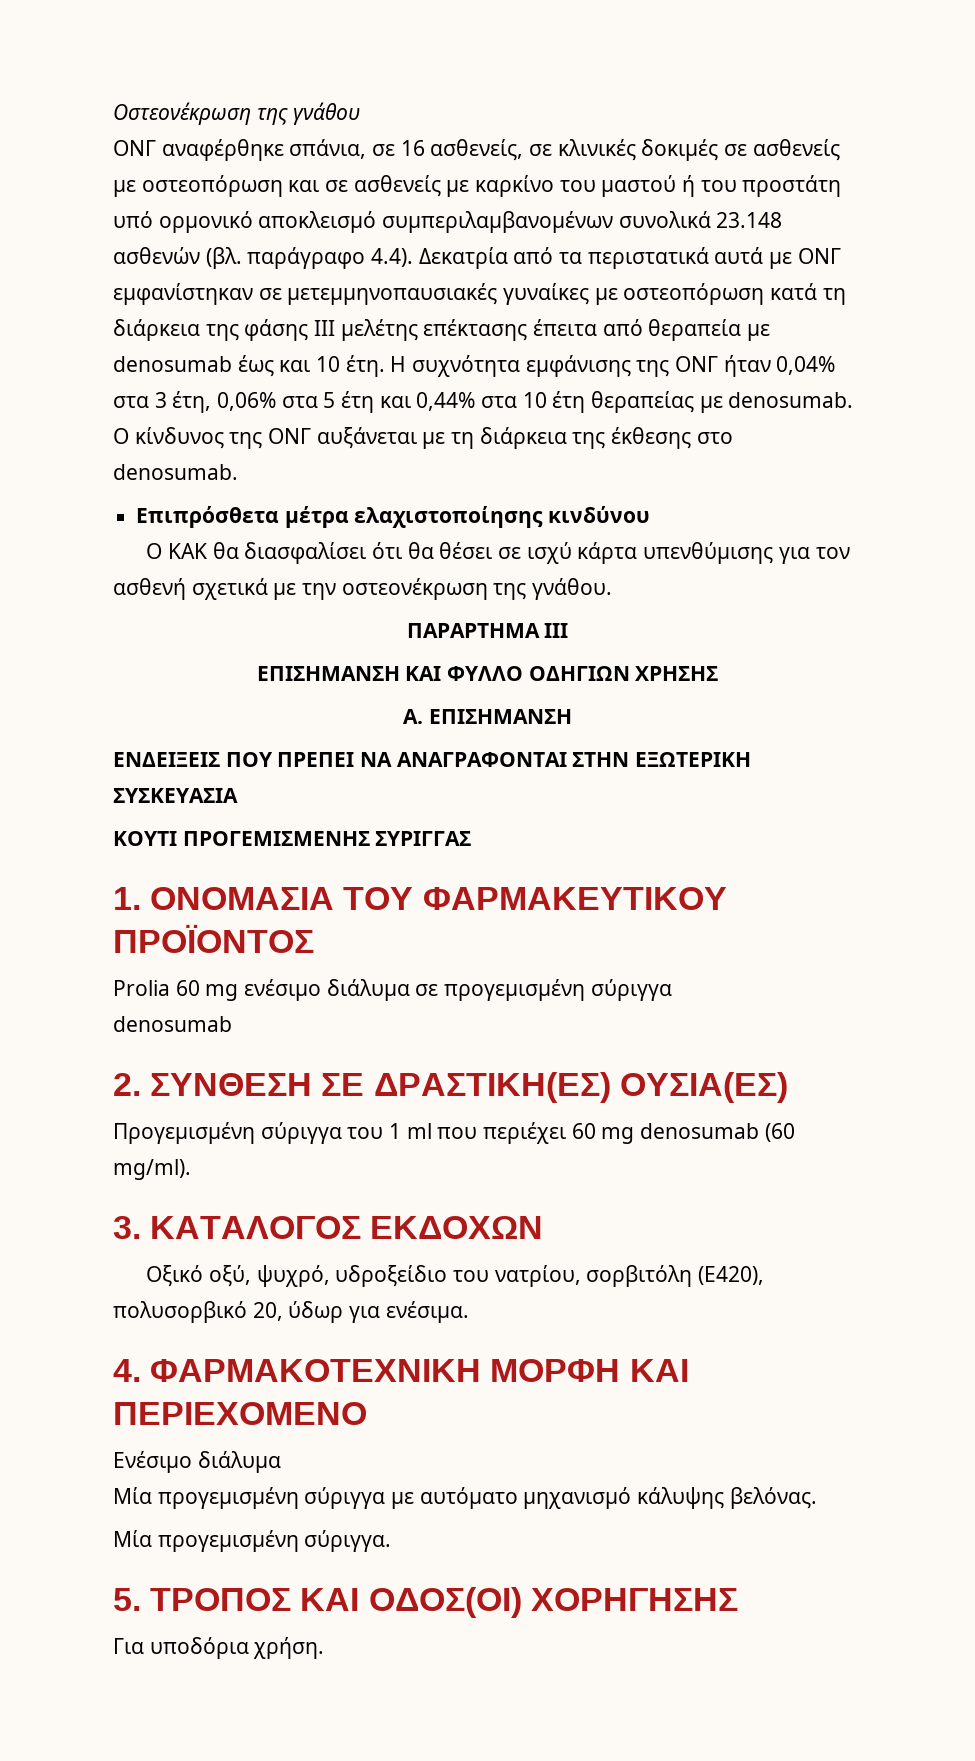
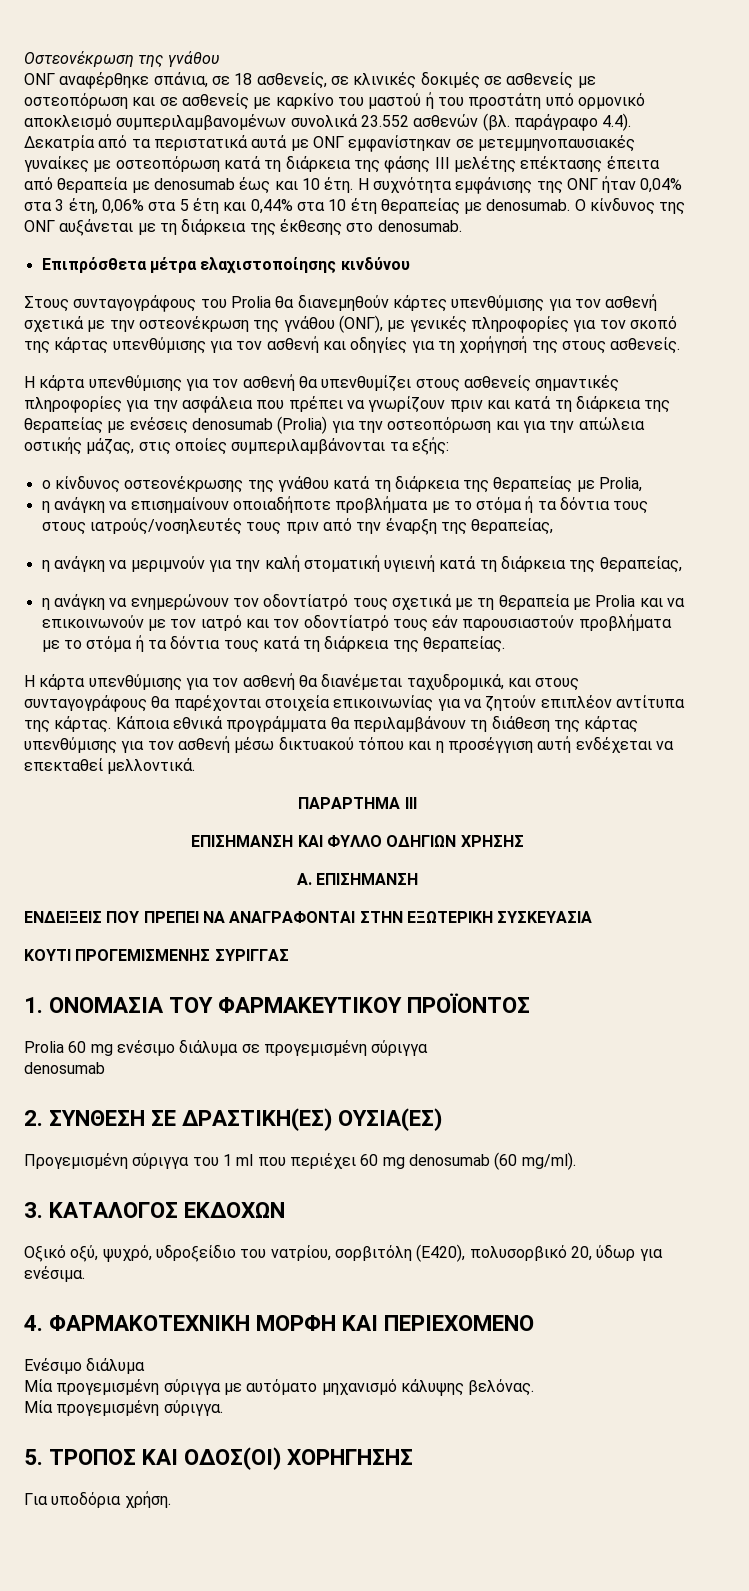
- ΟΝΓ αναφέρθηκε σπάνια, σε 16 ασθενείς, σε κλινικές δοκιμές σε ασθενείς με οστεοπόρωση και σε ασθενείς με καρκίνο του μαστού ή του προστάτη υπό ορμονικό αποκλεισμό συμπεριλαμβανομένων συνολικά 23.148 ασθενών (βλ. παράγραφο 4.4). Δεκατρία από τα περιστατικά αυτά με ΟΝΓ εμφανίστηκαν σε μετεμμηνοπαυσιακές γυναίκες με οστεοπόρωση κατά τη διάρκεια της φάσης ΙΙΙ μελέτης επέκτασης έπειτα από θεραπεία με denosumab έως και 10 έτη.
+ ΟΝΓ αναφέρθηκε σπάνια, σε 18 ασθενείς, σε κλινικές δοκιμές σε ασθενείς με οστεοπόρωση και σε ασθενείς με καρκίνο του μαστού ή του προστάτη υπό ορμονικό αποκλεισμό συμπεριλαμβανομένων συνολικά 23.552 ασθενών (βλ. παράγραφο 4.4). Δεκατρία από τα περιστατικά αυτά με ΟΝΓ εμφανίστηκαν σε μετεμμηνοπαυσιακές γυναίκες με οστεοπόρωση κατά τη διάρκεια της φάσης ΙΙΙ μελέτης επέκτασης έπειτα από θεραπεία με denosumab έως και 10 έτη.
- Ο ΚΑΚ θα διασφαλίσει ότι θα θέσει σε ισχύ κάρτα υπενθύμισης για τον ασθενή σχετικά με την οστεονέκρωση της γνάθου.
+ Στους συνταγογράφους του Prolia θα διανεμηθούν κάρτες υπενθύμισης για τον ασθενή σχετικά με την οστεονέκρωση της γνάθου (ΟΝΓ), με γενικές πληροφορίες για τον σκοπό της κάρτας υπενθύμισης για τον ασθενή και οδηγίες για τη χορήγησή της στους ασθενείς.
+ Η κάρτα υπενθύμισης για τον ασθενή θα υπενθυμίζει στους ασθενείς σημαντικές πληροφορίες για την ασφάλεια που πρέπει να γνωρίζουν πριν και κατά τη διάρκεια της θεραπείας με ενέσεις denosumab (Prolia) για την οστεοπόρωση και για την απώλεια οστικής μάζας, στις οποίες συμπεριλαμβάνονται τα εξής:
+ ο κίνδυνος οστεονέκρωσης της γνάθου κατά τη διάρκεια της θεραπείας με Prolia,
+ η ανάγκη να επισημαίνουν οποιαδήποτε προβλήματα με το στόμα ή τα δόντια τους στους ιατρούς/νοσηλευτές τους πριν από την έναρξη της θεραπείας,
+ η ανάγκη να μεριμνούν για την καλή στοματική υγιεινή κατά τη διάρκεια της θεραπείας,
+ η ανάγκη να ενημερώνουν τον οδοντίατρό τους σχετικά με τη θεραπεία με Prolia και να επικοινωνούν με τον ιατρό και τον οδοντίατρό τους εάν παρουσιαστούν προβλήματα με το στόμα ή τα δόντια τους κατά τη διάρκεια της θεραπείας.
+ Η κάρτα υπενθύμισης για τον ασθενή θα διανέμεται ταχυδρομικά, και στους συνταγογράφους θα παρέχονται στοιχεία επικοινωνίας για να ζητούν επιπλέον αντίτυπα της κάρτας. Κάποια εθνικά προγράμματα θα περιλαμβάνουν τη διάθεση της κάρτας υπενθύμισης για τον ασθενή μέσω δικτυακού τόπου και η προσέγγιση αυτή ενδέχεται να επεκταθεί μελλοντικά.

